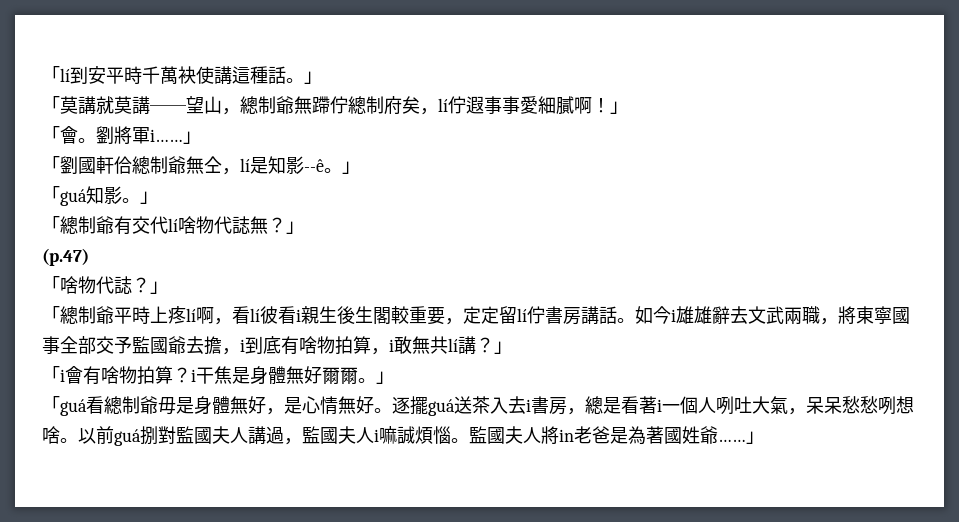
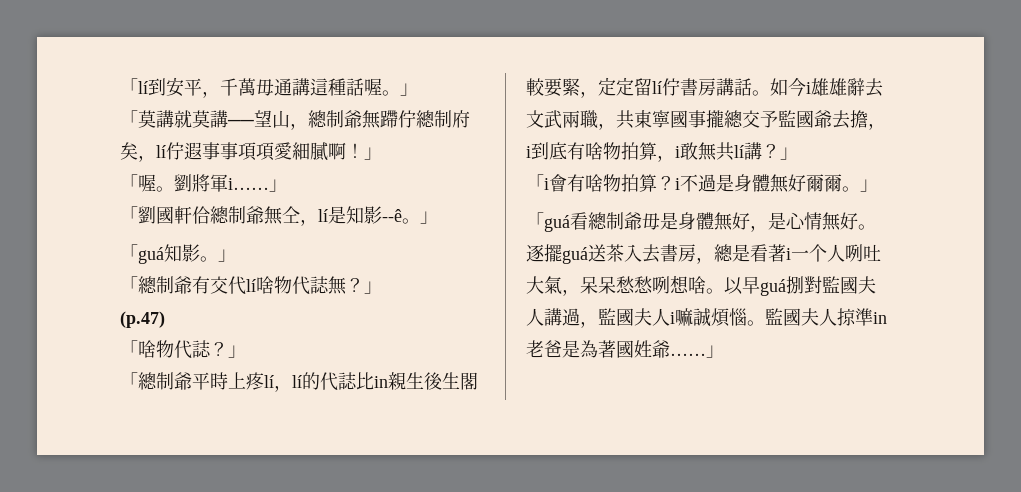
- 「lí到安平時千萬袂使講這種話。」
+ 「lí到安平，千萬毋通講這種話喔。」
- 「莫講就莫講──望山，總制爺無蹛佇總制府矣，lí佇遐事事愛細膩啊！」
+ 「莫講就莫講──望山，總制爺無蹛佇總制府矣，lí佇遐事事項項愛細膩啊！」
- 「會。
+ 「喔。
- 「總制爺平時上疼lí啊，看lí彼看i親生後生閣較重要，定定留lí佇書房講話。
+ 「總制爺平時上疼lí，lí的代誌比in親生後生閣較要緊，定定留lí佇書房講話。
- 如今i雄雄辭去文武兩職，將東寧國事全部交予監國爺去擔，i到底有啥物拍算，i敢無共lí講？」
+ 如今i雄雄辭去文武兩職，共東寧國事攏總交予監國爺去擔，i到底有啥物拍算，i敢無共lí講？」
- 「i會有啥物拍算？i干焦是身體無好爾爾。」
+ 「i會有啥物拍算？i不過是身體無好爾爾。」
- 逐擺guá送茶入去i書房，總是看著i一個人咧吐大氣，呆呆愁愁咧想啥。
+ 逐擺guá送茶入去書房，總是看著i一个人咧吐大氣，呆呆愁愁咧想啥。
- 以前guá捌對監國夫人講過，監國夫人i嘛誠煩惱。
+ 以早guá捌對監國夫人講過，監國夫人i嘛誠煩惱。
- 監國夫人將in老爸是為著國姓爺……」
+ 監國夫人掠準in老爸是為著國姓爺……」

